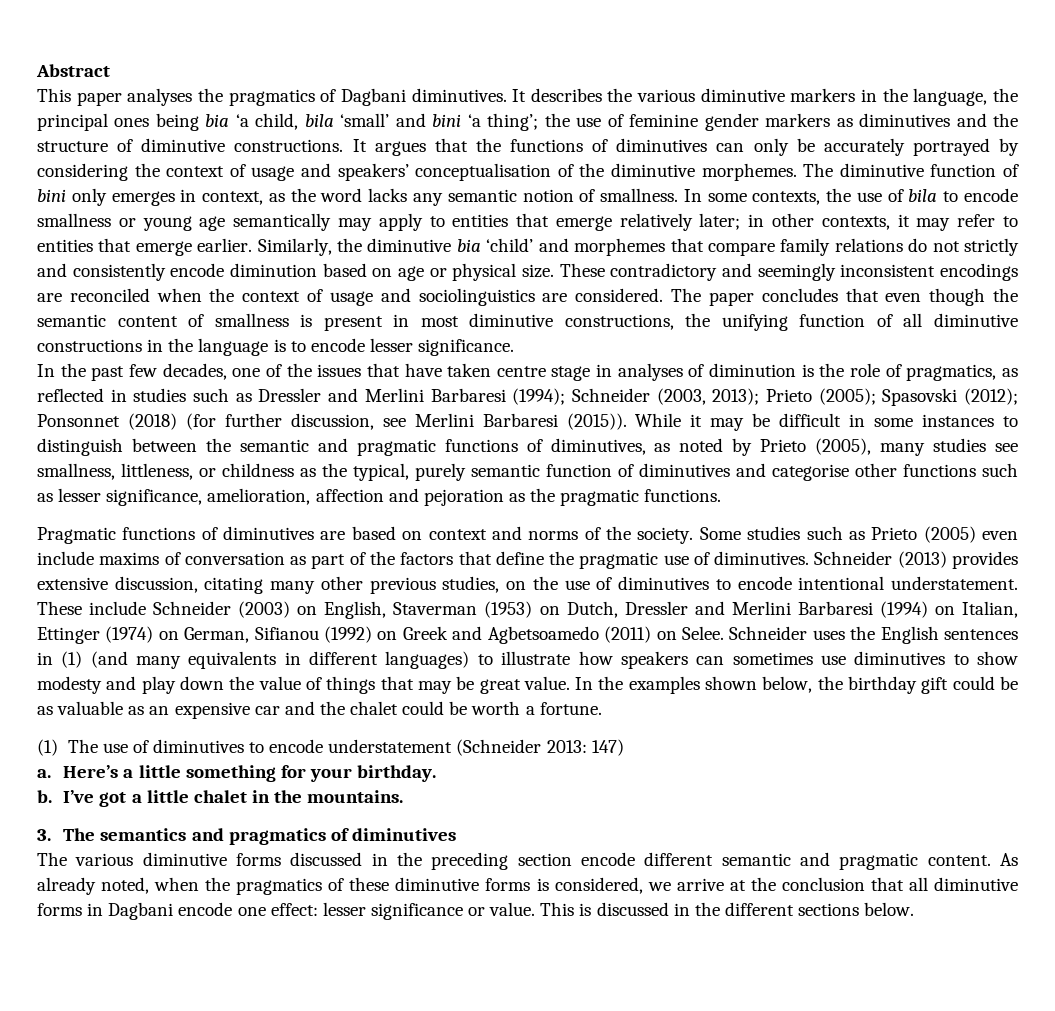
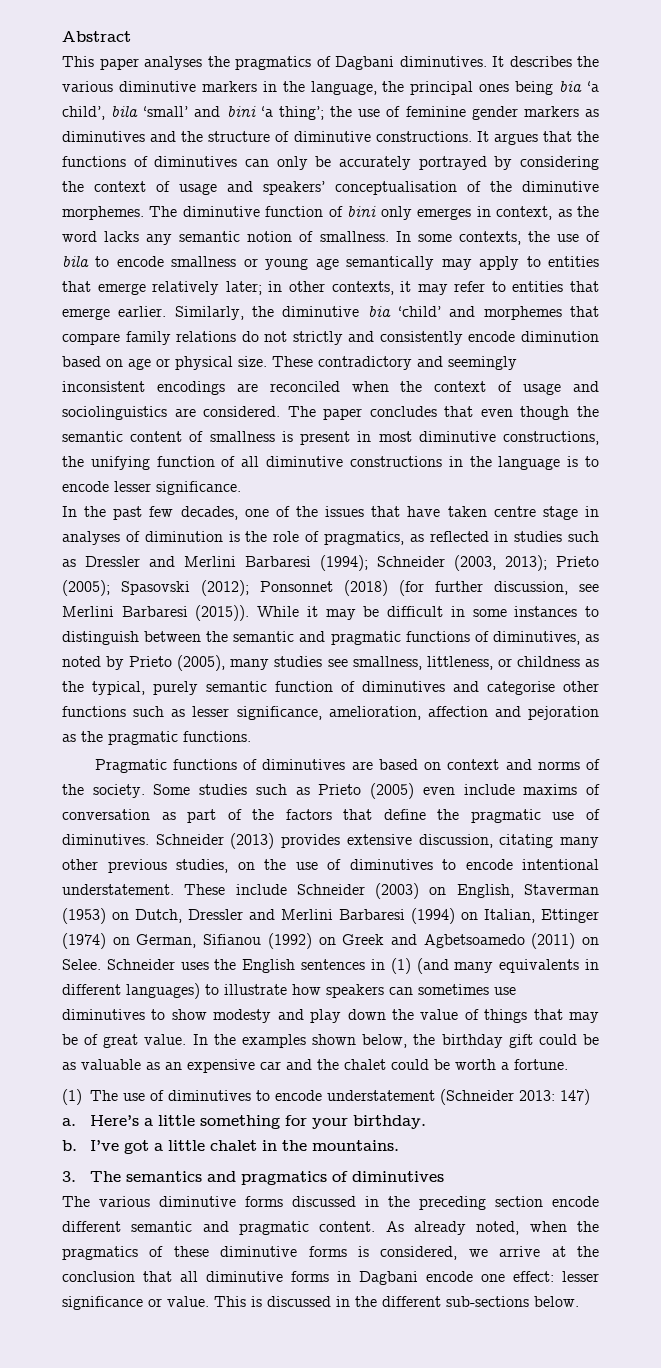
- It describes the various diminutive markers in the language, the principal ones being bia ‘a child, bila ‘small’ and bini ‘a thing’; the use of feminine gender markers as diminutives and the structure of diminutive constructions.
+ It describes the various diminutive markers in the language, the principal ones being bia ‘a child’, bila ‘small’ and bini ‘a thing’; the use of feminine gender markers as diminutives and the structure of diminutive constructions.
- Schneider uses the English sentences in (1) (and many equivalents in different languages) to illustrate how speakers can sometimes use diminutives to show modesty and play down the value of things that may be great value.
+ Schneider uses the English sentences in (1) (and many equivalents in different languages) to illustrate how speakers can sometimes use diminutives to show modesty and play down the value of things that may be of great value.
- This is discussed in the different sections below.
+ This is discussed in the different sub-sections below.

